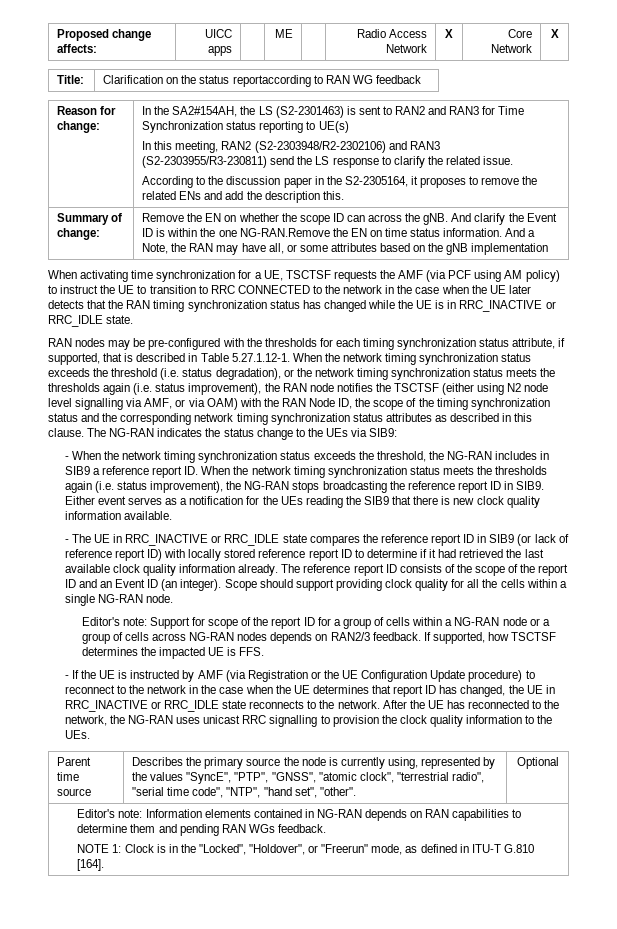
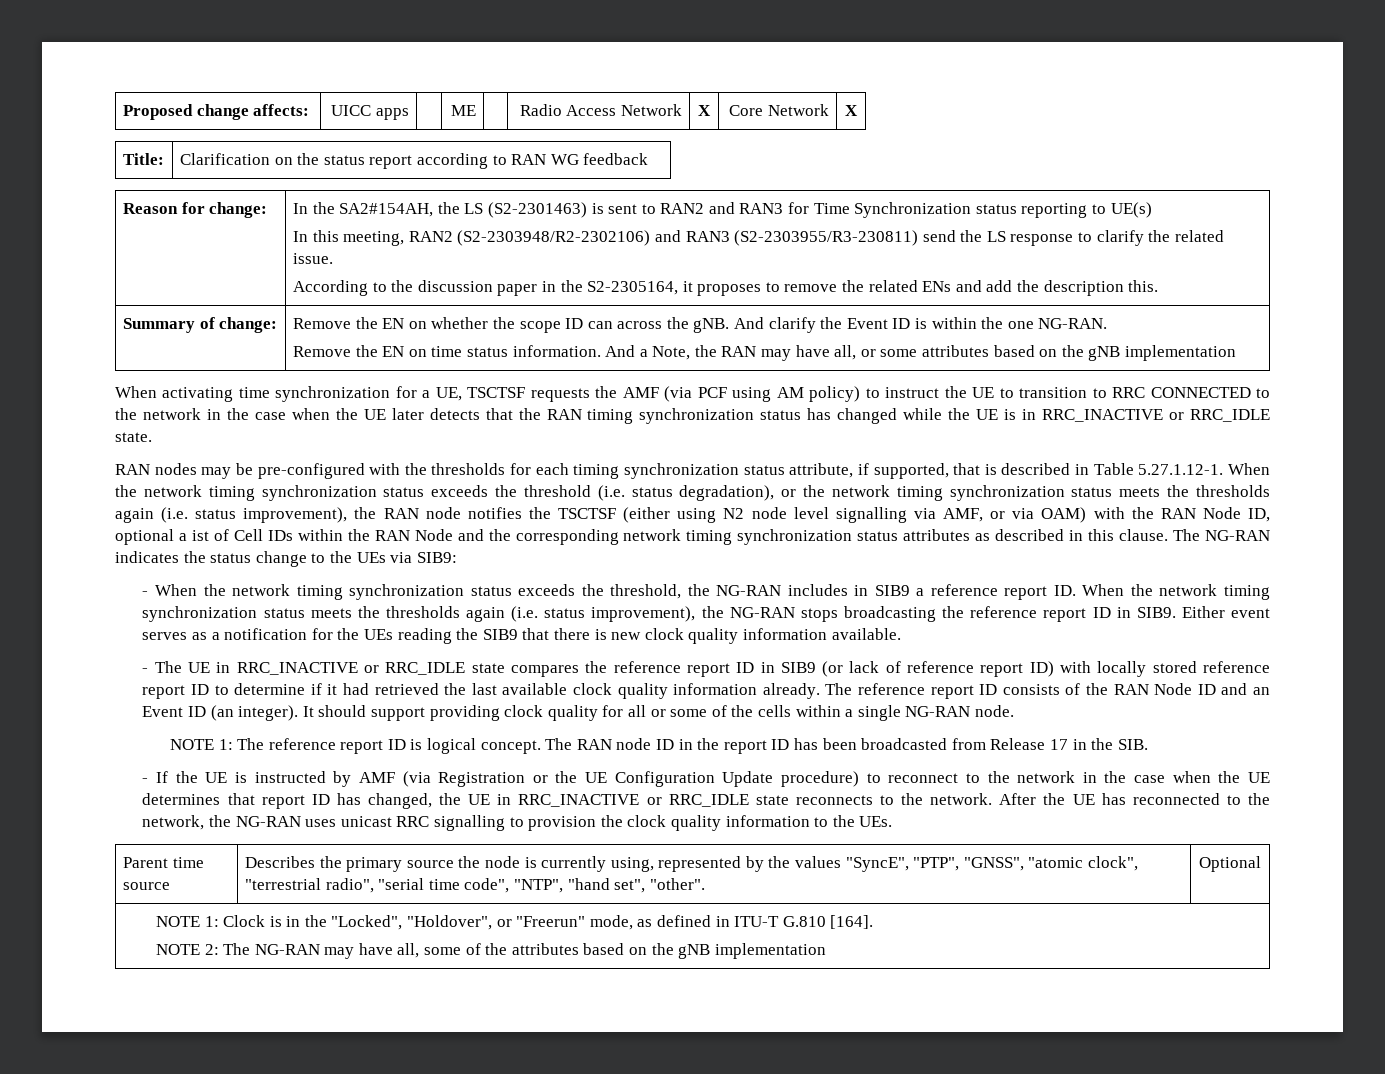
- Title: | Clarification on the status reportaccording to RAN WG feedback
+ Title: | Clarification on the status report according to RAN WG feedback
- And clarify the Event ID is within the one NG-RAN.Remove the EN on time status information.
+ And clarify the Event ID is within the one NG-RAN.
+ Remove the EN on time status information.
- RAN nodes may be pre-configured with the thresholds for each timing synchronization status attribute, if supported, that is described in Table 5.27.1.12-1. When the network timing synchronization status exceeds the threshold (i.e. status degradation), or the network timing synchronization status meets the thresholds again (i.e. status improvement), the RAN node notifies the TSCTSF (either using N2 node level signalling via AMF, or via OAM) with the RAN Node ID, the scope of the timing synchronization status and the corresponding network timing synchronization status attributes as described in this clause.
+ RAN nodes may be pre-configured with the thresholds for each timing synchronization status attribute, if supported, that is described in Table 5.27.1.12-1. When the network timing synchronization status exceeds the threshold (i.e. status degradation), or the network timing synchronization status meets the thresholds again (i.e. status improvement), the RAN node notifies the TSCTSF (either using N2 node level signalling via AMF, or via OAM) with the RAN Node ID, optional a ist of Cell IDs within the RAN Node and the corresponding network timing synchronization status attributes as described in this clause.
- The reference report ID consists of the scope of the report ID and an Event ID (an integer).
+ The reference report ID consists of the RAN Node ID and an Event ID (an integer).
- Scope should support providing clock quality for all the cells within a single NG-RAN node.
+ It should support providing clock quality for all or some of the cells within a single NG-RAN node.
- Editor's note: Support for scope of the report ID for a group of cells within a NG-RAN node or a group of cells across NG-RAN nodes depends on RAN2/3 feedback. If supported, how TSCTSF determines the impacted UE is FFS.
+ NOTE 1: The reference report ID is logical concept. The RAN node ID in the report ID has been broadcasted from Release 17 in the SIB.
- Editor's note: Information elements contained in NG-RAN depends on RAN capabilities to determine them and pending RAN WGs feedback.
  NOTE 1: Clock is in the "Locked", "Holdover", or "Freerun" mode, as defined in ITU-T G.810 [164].
+ NOTE 2: The NG-RAN may have all, some of the attributes based on the gNB implementation

